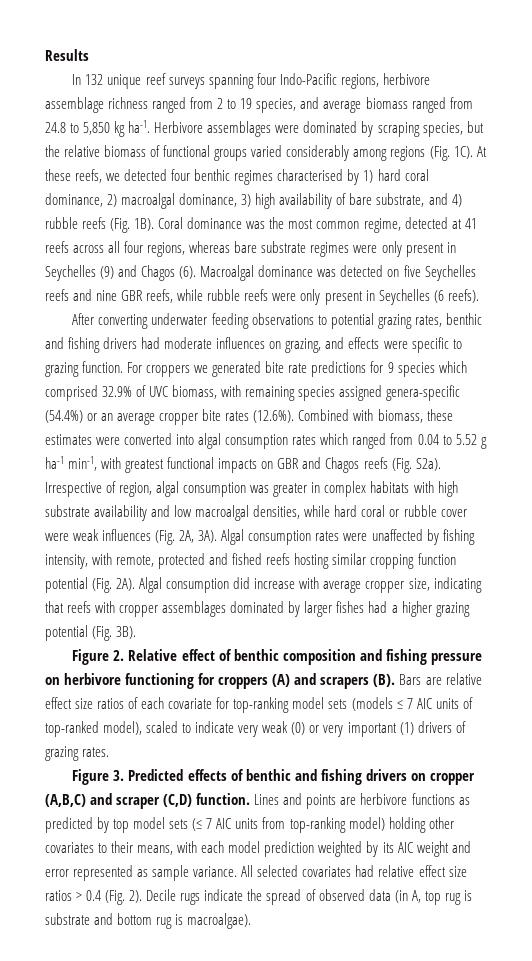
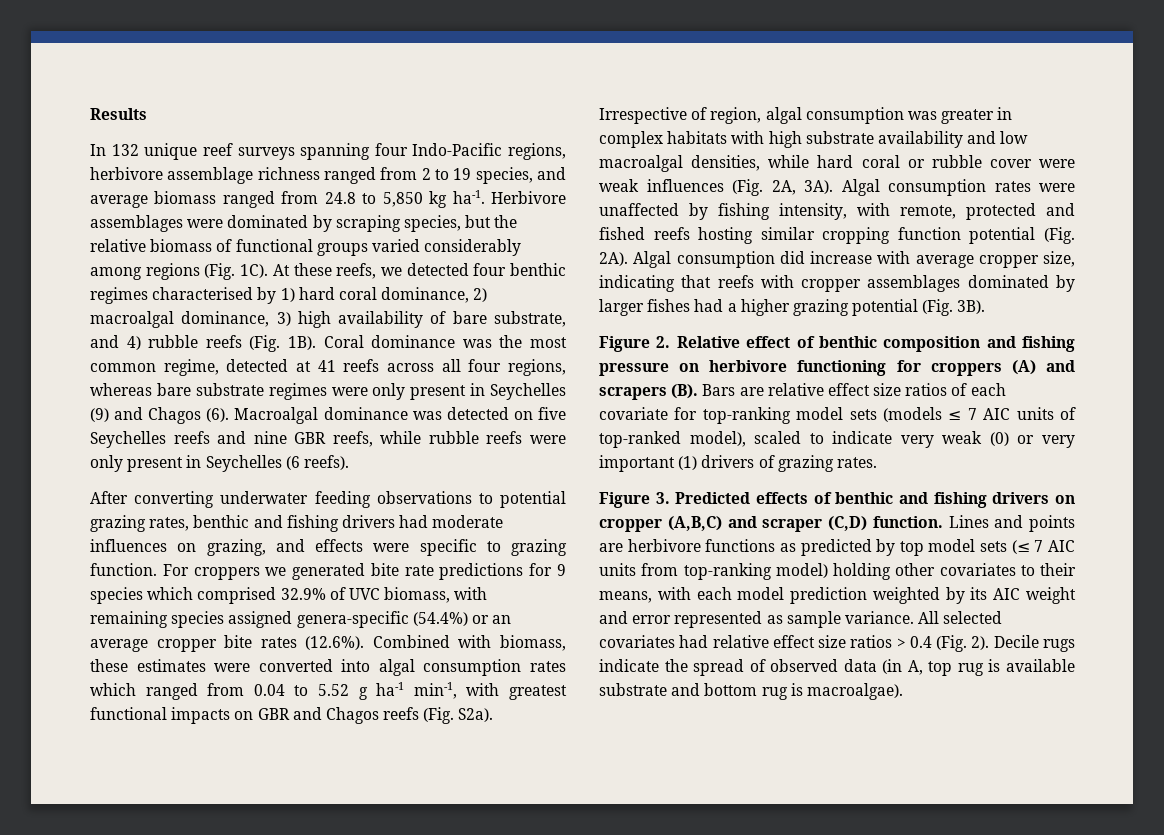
- Decile rugs indicate the spread of observed data (in A, top rug is substrate and bottom rug is macroalgae).
+ Decile rugs indicate the spread of observed data (in A, top rug is available substrate and bottom rug is macroalgae).

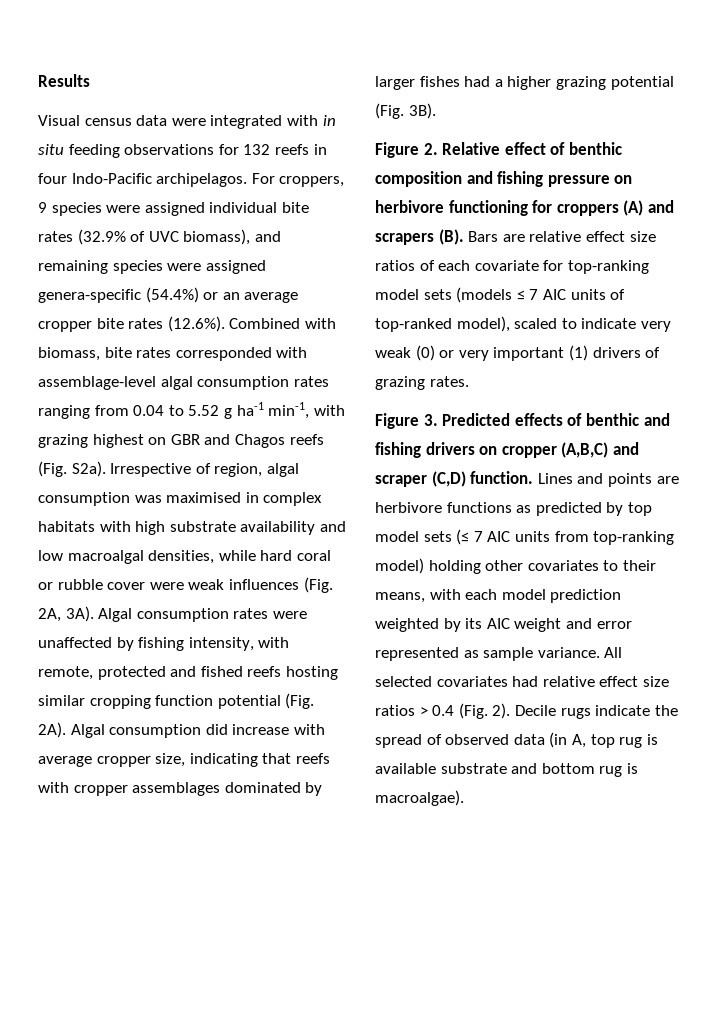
- In 132 unique reef surveys spanning four Indo-Pacific regions, herbivore assemblage richness ranged from 2 to 19 species, and average biomass ranged from 24.8 to 5,850 kg ha-1. Herbivore assemblages were dominated by scraping species, but the relative biomass of functional groups varied considerably among regions (Fig. 1C). At these reefs, we detected four benthic regimes characterised by 1) hard coral dominance, 2) macroalgal dominance, 3) high availability of bare substrate, and 4) rubble reefs (Fig. 1B). Coral dominance was the most common regime, detected at 41 reefs across all four regions, whereas bare substrate regimes were only present in Seychelles (9) and Chagos (6). Macroalgal dominance was detected on five Seychelles reefs and nine GBR reefs, while rubble reefs were only present in Seychelles (6 reefs).
- After converting underwater feeding observations to potential grazing rates, benthic and fishing drivers had moderate influences on grazing, and effects were specific to grazing function. For croppers we generated bite rate predictions for 9 species which comprised 32.9% of UVC biomass, with remaining species assigned genera-specific (54.4%) or an average cropper bite rates (12.6%). Combined with biomass, these estimates were converted into algal consumption rates which ranged from 0.04 to 5.52 g ha-1 min-1, with greatest functional impacts on GBR and Chagos reefs (Fig. S2a).
+ Visual census data were integrated with in situ feeding observations for 132 reefs in four Indo-Pacific archipelagos. For croppers, 9 species were assigned individual bite rates (32.9% of UVC biomass), and remaining species were assigned genera-specific (54.4%) or an average cropper bite rates (12.6%). Combined with biomass, bite rates corresponded with assemblage-level algal consumption rates ranging from 0.04 to 5.52 g ha-1 min-1, with grazing highest on GBR and Chagos reefs (Fig. S2a).
- Irrespective of region, algal consumption was greater in complex habitats with high substrate availability and low macroalgal densities, while hard coral or rubble cover were weak influences (Fig. 2A, 3A).
+ Irrespective of region, algal consumption was maximised in complex habitats with high substrate availability and low macroalgal densities, while hard coral or rubble cover were weak influences (Fig. 2A, 3A).

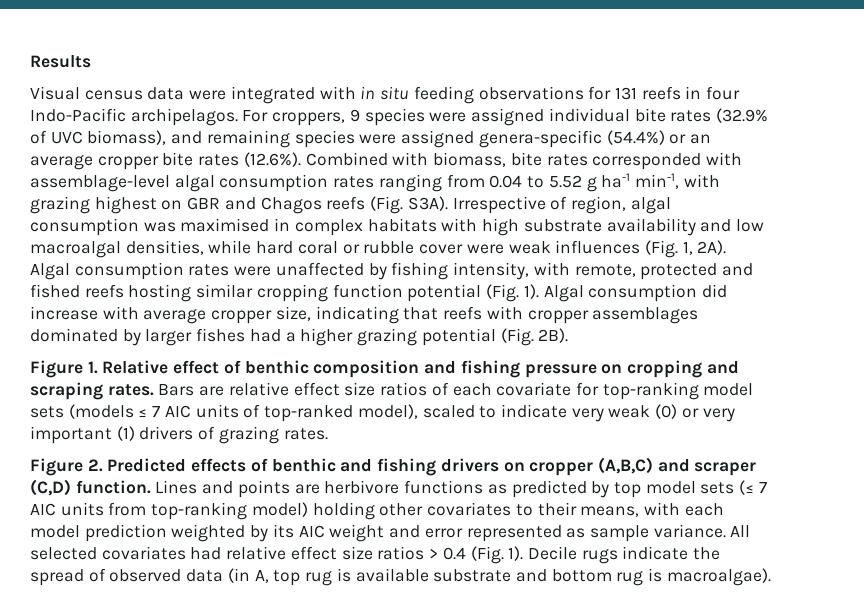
- Visual census data were integrated with in situ feeding observations for 132 reefs in four Indo-Pacific archipelagos.
+ Visual census data were integrated with in situ feeding observations for 131 reefs in four Indo-Pacific archipelagos.
- For croppers, 9 species were assigned individual bite rates (32.9% of UVC biomass), and remaining species were assigned genera-specific (54.4%) or an average cropper bite rates (12.6%). Combined with biomass, bite rates corresponded with assemblage-level algal consumption rates ranging from 0.04 to 5.52 g ha-1 min-1, with grazing highest on GBR and Chagos reefs (Fig. S2a).
+ For croppers, 9 species were assigned individual bite rates (32.9% of UVC biomass), and remaining species were assigned genera-specific (54.4%) or an average cropper bite rates (12.6%). Combined with biomass, bite rates corresponded with assemblage-level algal consumption rates ranging from 0.04 to 5.52 g ha-1 min-1, with grazing highest on GBR and Chagos reefs (Fig. S3A).
- Irrespective of region, algal consumption was maximised in complex habitats with high substrate availability and low macroalgal densities, while hard coral or rubble cover were weak influences (Fig. 2A, 3A).
+ Irrespective of region, algal consumption was maximised in complex habitats with high substrate availability and low macroalgal densities, while hard coral or rubble cover were weak influences (Fig. 1, 2A).
- Algal consumption rates were unaffected by fishing intensity, with remote, protected and fished reefs hosting similar cropping function potential (Fig. 2A).
+ Algal consumption rates were unaffected by fishing intensity, with remote, protected and fished reefs hosting similar cropping function potential (Fig. 1).
- Algal consumption did increase with average cropper size, indicating that reefs with cropper assemblages dominated by larger fishes had a higher grazing potential (Fig. 3B).
- Figure 2. Relative effect of benthic composition and fishing pressure on herbivore functioning for croppers (A) and scrapers (B). Bars are relative effect size ratios of each covariate for top-ranking model sets (models ≤ 7 AIC units of top-ranked model), scaled to indicate very weak (0) or very important (1) drivers of grazing rates.
+ Algal consumption did increase with average cropper size, indicating that reefs with cropper assemblages dominated by larger fishes had a higher grazing potential (Fig. 2B).
+ Figure 1. Relative effect of benthic composition and fishing pressure on cropping and scraping rates. Bars are relative effect size ratios of each covariate for top-ranking model sets (models ≤ 7 AIC units of top-ranked model), scaled to indicate very weak (0) or very important (1) drivers of grazing rates.
- Figure 3. Predicted effects of benthic and fishing drivers on cropper (A,B,C) and scraper (C,D) function.
+ Figure 2. Predicted effects of benthic and fishing drivers on cropper (A,B,C) and scraper (C,D) function.
- All selected covariates had relative effect size ratios > 0.4 (Fig. 2).
+ All selected covariates had relative effect size ratios > 0.4 (Fig. 1).

